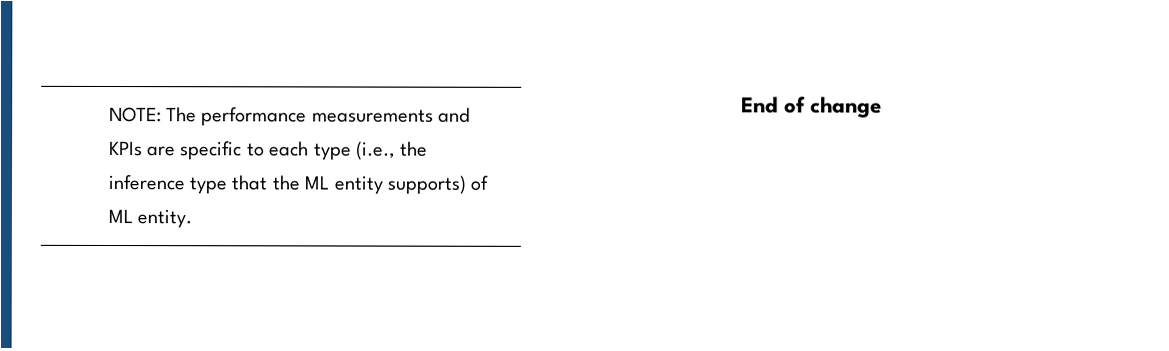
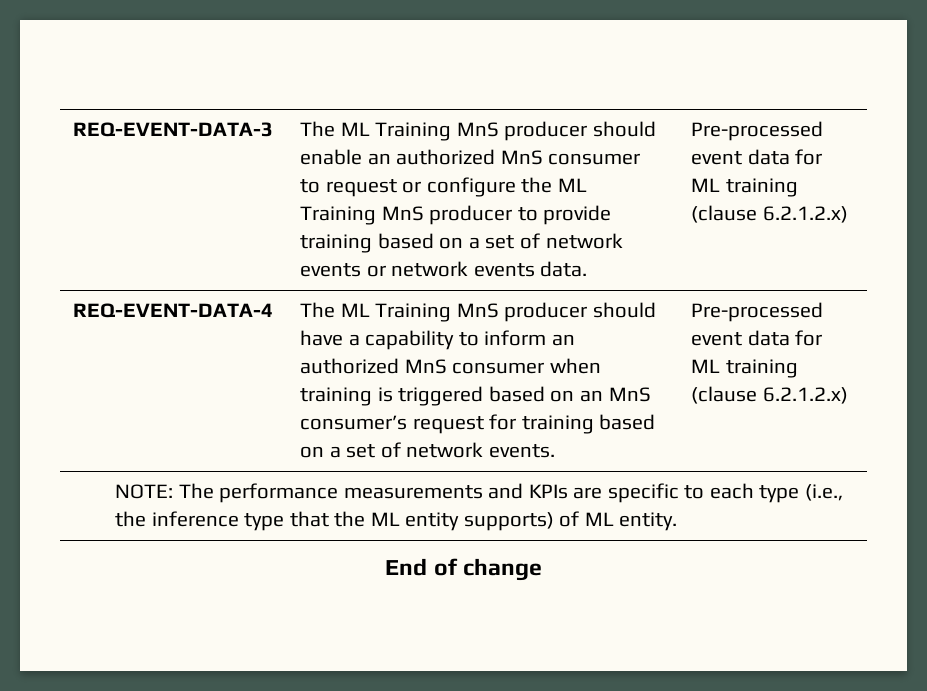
+ REQ-EVENT-DATA-3 | The ML Training MnS producer should enable an authorized MnS consumer to request or configure the ML Training MnS producer to provide training based on a set of network events or network events data. | Pre-processed event data for ML training (clause 6.2.1.2.x)
+ REQ-EVENT-DATA-4 | The ML Training MnS producer should have a capability to inform an authorized MnS consumer when training is triggered based on an MnS consumer’s request for training based on a set of network events. | Pre-processed event data for ML training (clause 6.2.1.2.x)

